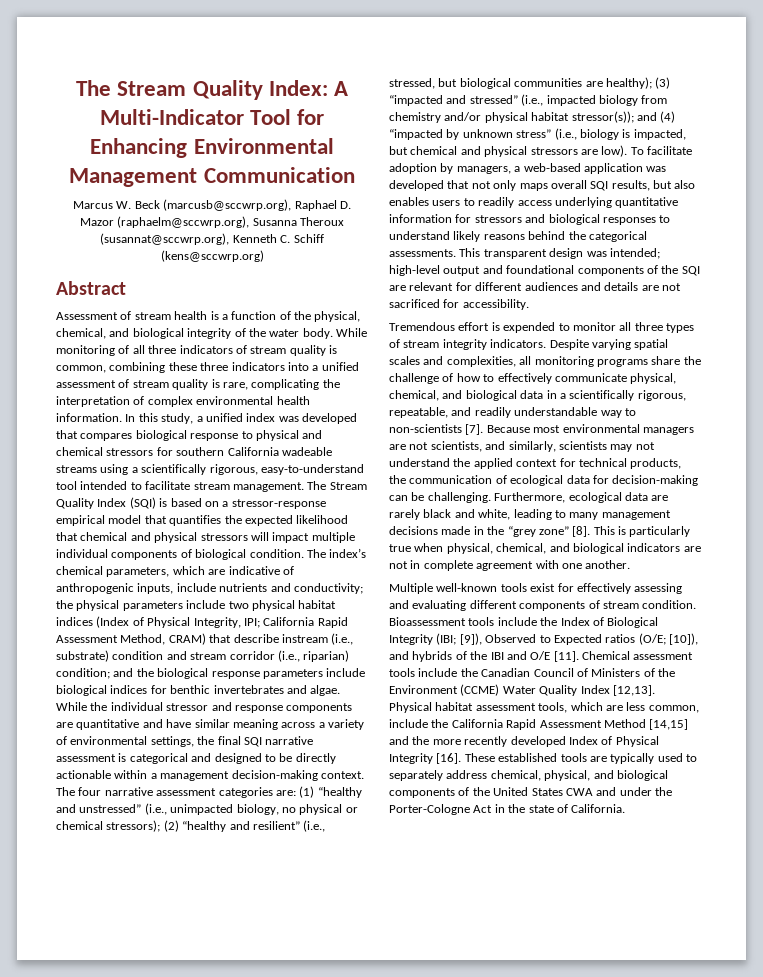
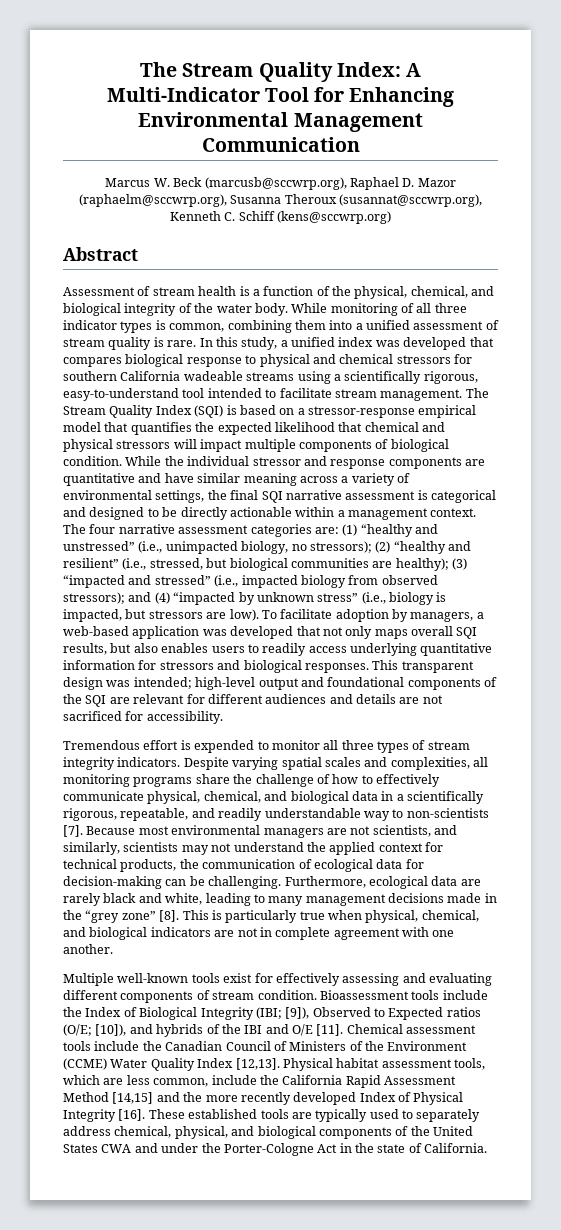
- While monitoring of all three indicators of stream quality is common, combining these three indicators into a unified assessment of stream quality is rare, complicating the interpretation of complex environmental health information.
+ While monitoring of all three indicator types is common, combining them into a unified assessment of stream quality is rare.
- The Stream Quality Index (SQI) is based on a stressor-response empirical model that quantifies the expected likelihood that chemical and physical stressors will impact multiple individual components of biological condition.
+ The Stream Quality Index (SQI) is based on a stressor-response empirical model that quantifies the expected likelihood that chemical and physical stressors will impact multiple components of biological condition.
- The index’s chemical parameters, which are indicative of anthropogenic inputs, include nutrients and conductivity; the physical parameters include two physical habitat indices (Index of Physical Integrity, IPI; California Rapid Assessment Method, CRAM) that describe instream (i.e., substrate) condition and stream corridor (i.e., riparian) condition; and the biological response parameters include biological indices for benthic invertebrates and algae.
- While the individual stressor and response components are quantitative and have similar meaning across a variety of environmental settings, the final SQI narrative assessment is categorical and designed to be directly actionable within a management decision-making context.
+ While the individual stressor and response components are quantitative and have similar meaning across a variety of environmental settings, the final SQI narrative assessment is categorical and designed to be directly actionable within a management context.
- The four narrative assessment categories are: (1) “healthy and unstressed” (i.e., unimpacted biology, no physical or chemical stressors); (2) “healthy and resilient” (i.e., stressed, but biological communities are healthy); (3) “impacted and stressed” (i.e., impacted biology from chemistry and/or physical habitat stressor(s)); and (4) “impacted by unknown stress” (i.e., biology is impacted, but chemical and physical stressors are low).
+ The four narrative assessment categories are: (1) “healthy and unstressed” (i.e., unimpacted biology, no stressors); (2) “healthy and resilient” (i.e., stressed, but biological communities are healthy); (3) “impacted and stressed” (i.e., impacted biology from observed stressors); and (4) “impacted by unknown stress” (i.e., biology is impacted, but stressors are low).
- To facilitate adoption by managers, a web-based application was developed that not only maps overall SQI results, but also enables users to readily access underlying quantitative information for stressors and biological responses to understand likely reasons behind the categorical assessments.
+ To facilitate adoption by managers, a web-based application was developed that not only maps overall SQI results, but also enables users to readily access underlying quantitative information for stressors and biological responses.

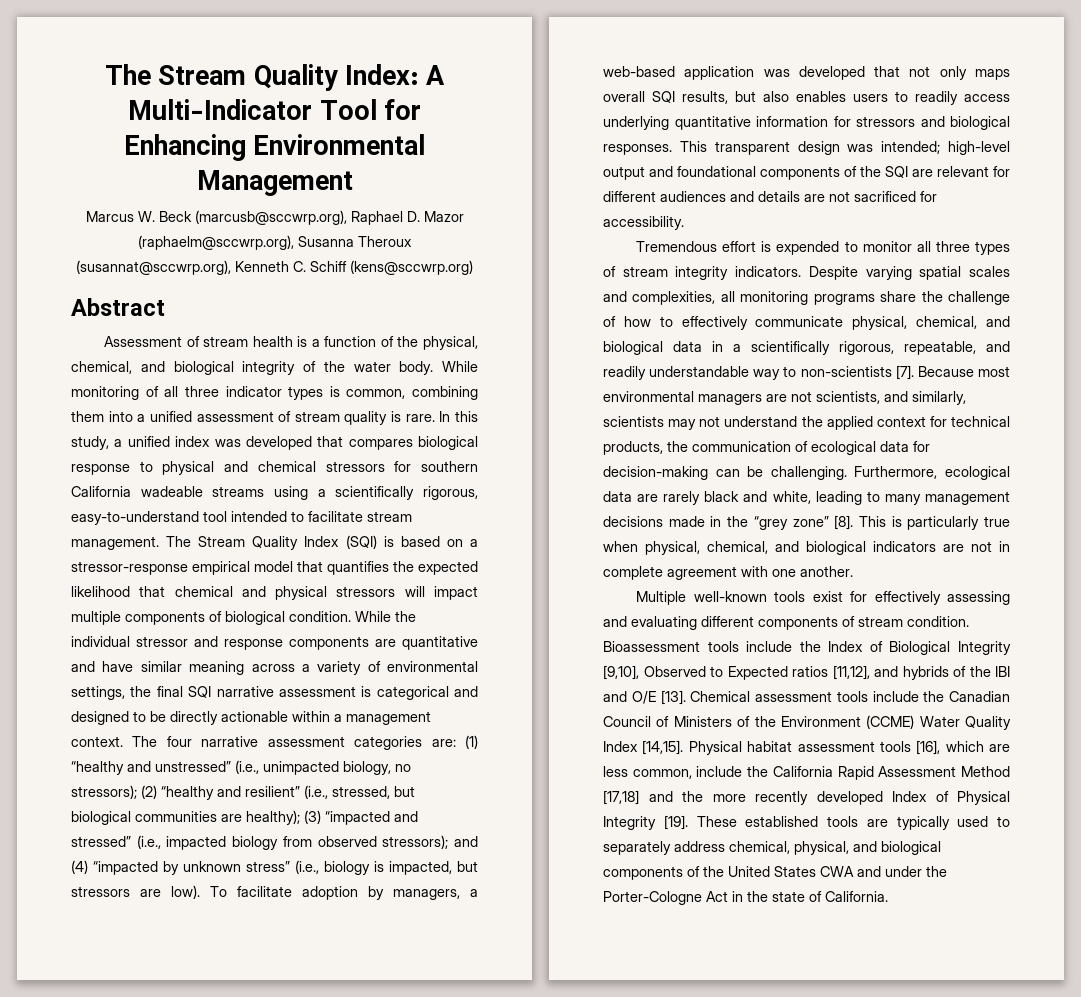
- The Stream Quality Index: A Multi-Indicator Tool for Enhancing Environmental Management Communication
+ The Stream Quality Index: A Multi-Indicator Tool for Enhancing Environmental Management
- Bioassessment tools include the Index of Biological Integrity (IBI; [9]), Observed to Expected ratios (O/E; [10]), and hybrids of the IBI and O/E [11].
+ Bioassessment tools include the Index of Biological Integrity [9,10], Observed to Expected ratios [11,12], and hybrids of the IBI and O/E [13].
- Chemical assessment tools include the Canadian Council of Ministers of the Environment (CCME) Water Quality Index [12,13].
+ Chemical assessment tools include the Canadian Council of Ministers of the Environment (CCME) Water Quality Index [14,15].
- Physical habitat assessment tools, which are less common, include the California Rapid Assessment Method [14,15] and the more recently developed Index of Physical Integrity [16].
+ Physical habitat assessment tools [16], which are less common, include the California Rapid Assessment Method [17,18] and the more recently developed Index of Physical Integrity [19].

